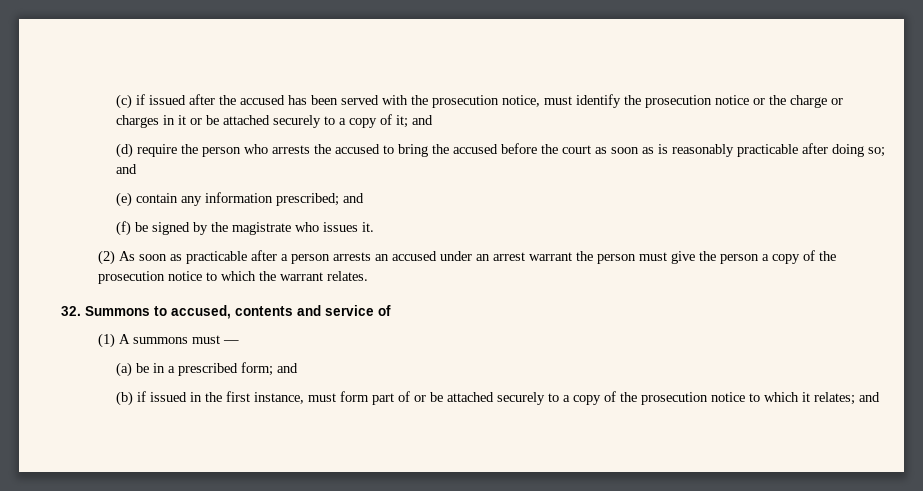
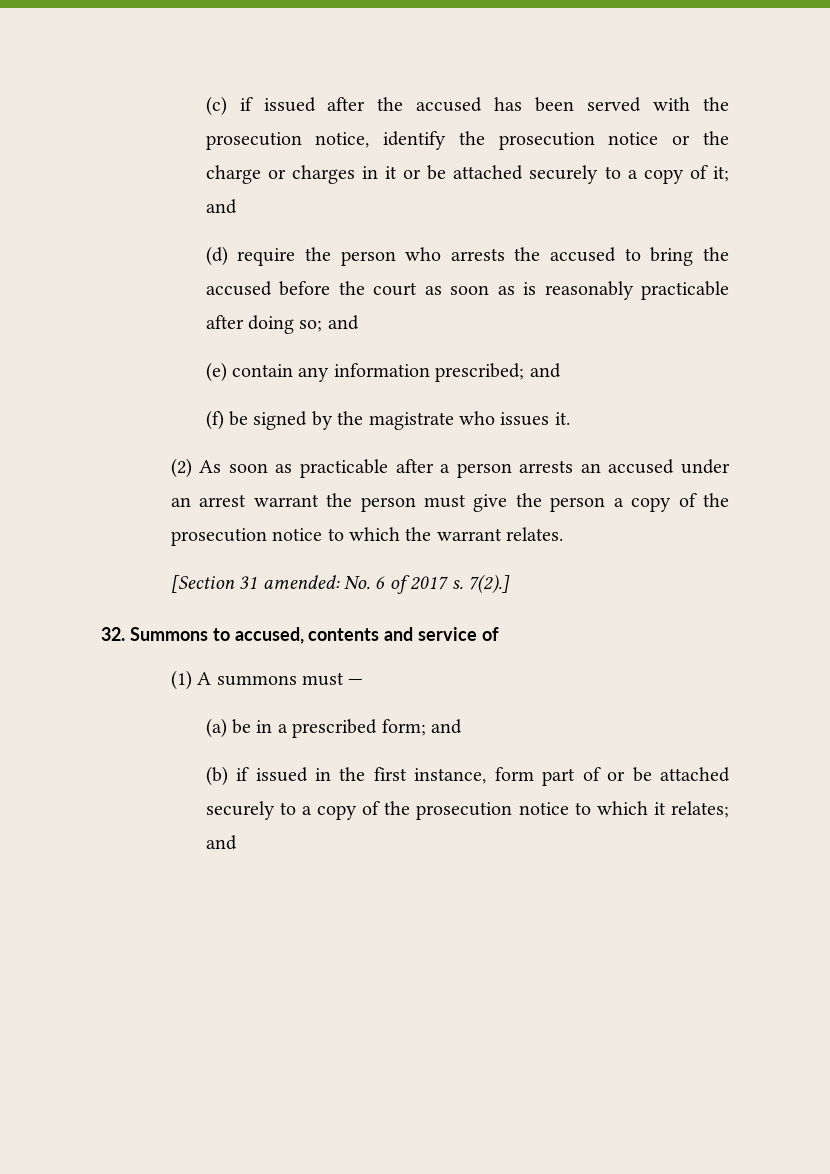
- (c) if issued after the accused has been served with the prosecution notice, must identify the prosecution notice or the charge or charges in it or be attached securely to a copy of it; and
+ (c) if issued after the accused has been served with the prosecution notice, identify the prosecution notice or the charge or charges in it or be attached securely to a copy of it; and
+ [Section 31 amended: No. 6 of 2017 s. 7(2).]
- (b) if issued in the first instance, must form part of or be attached securely to a copy of the prosecution notice to which it relates; and
+ (b) if issued in the first instance, form part of or be attached securely to a copy of the prosecution notice to which it relates; and

